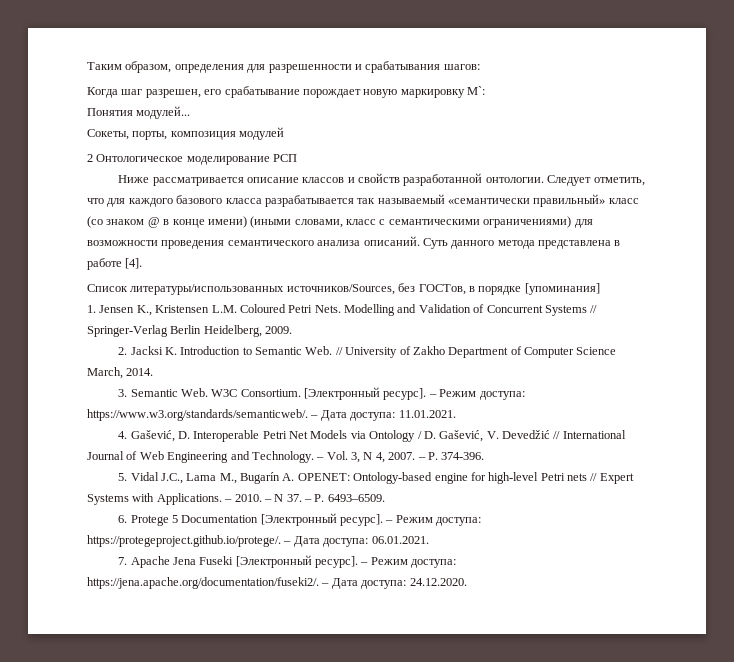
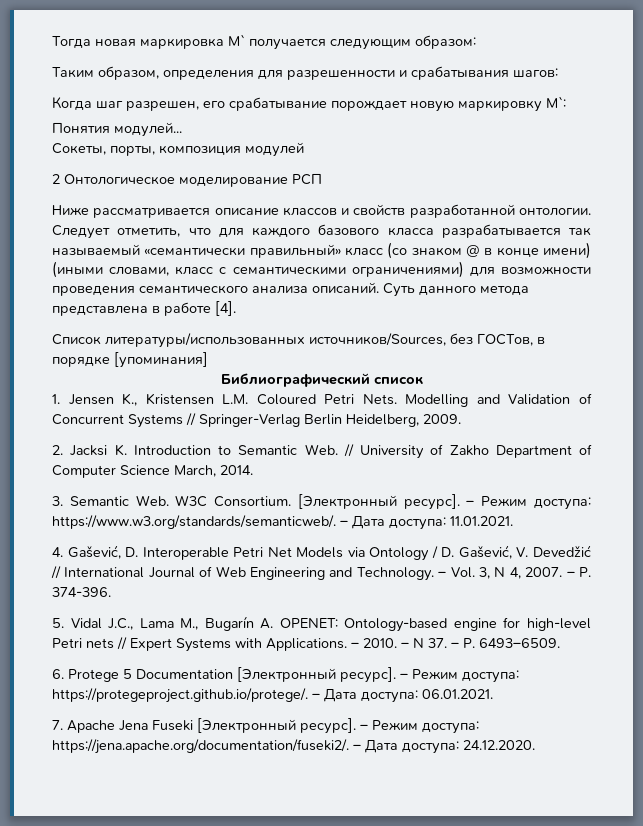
+ Тогда новая маркировка M` получается следующим образом:
+ Библиографический список

